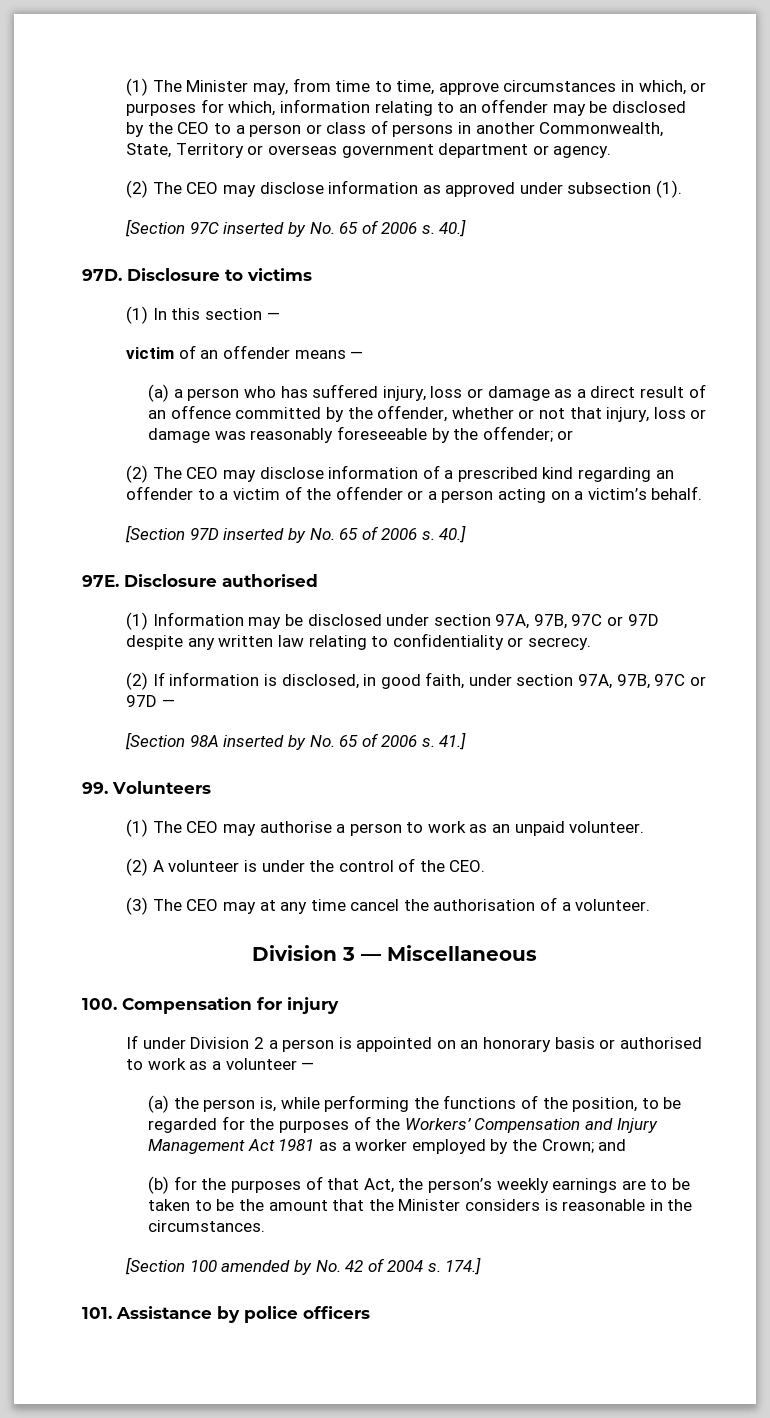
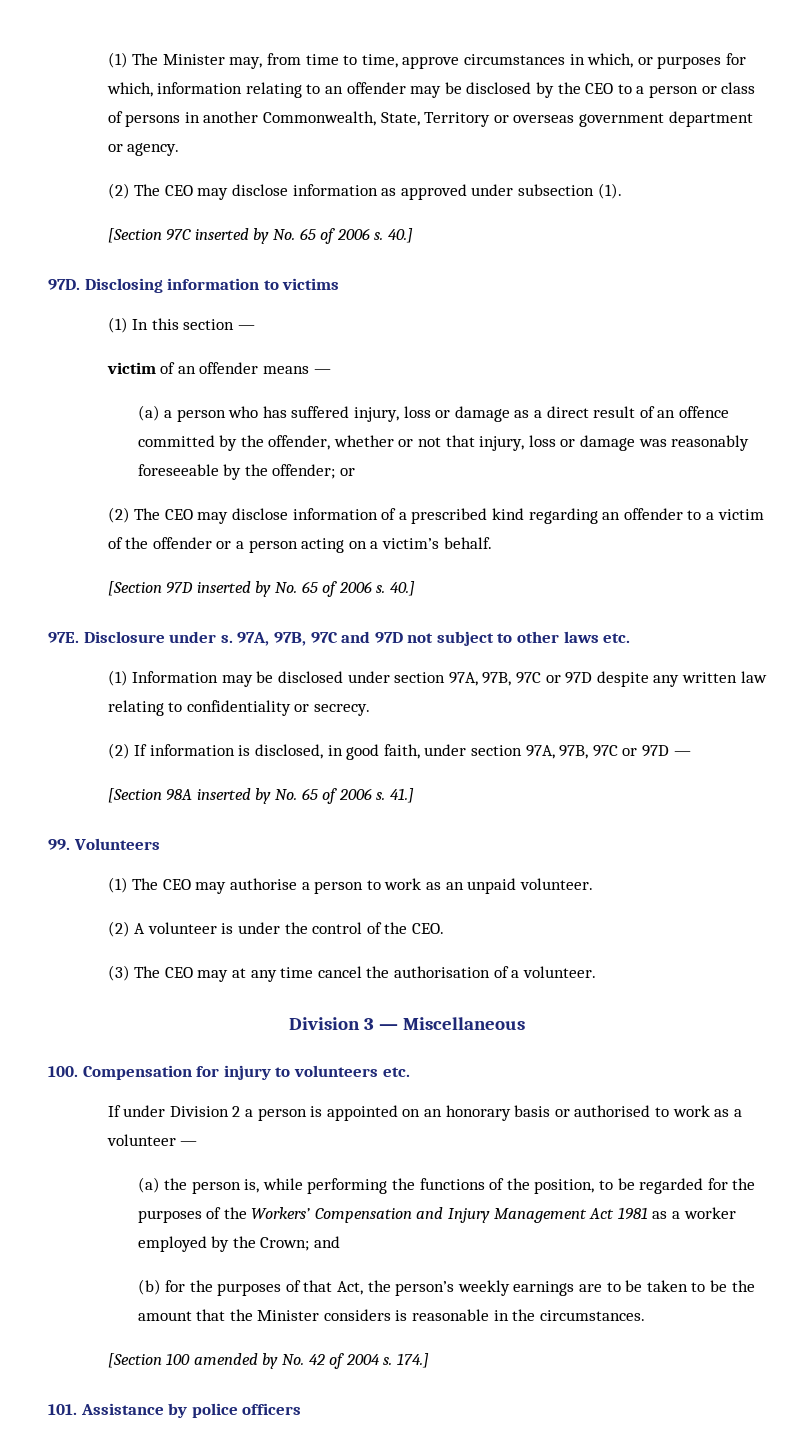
- Disclosure to victims
+ Disclosing information to victims
- Disclosure authorised
+ Disclosure under s. 97A, 97B, 97C and 97D not subject to other laws etc.
- 100. Compensation for injury
+ 100. Compensation for injury to volunteers etc.

